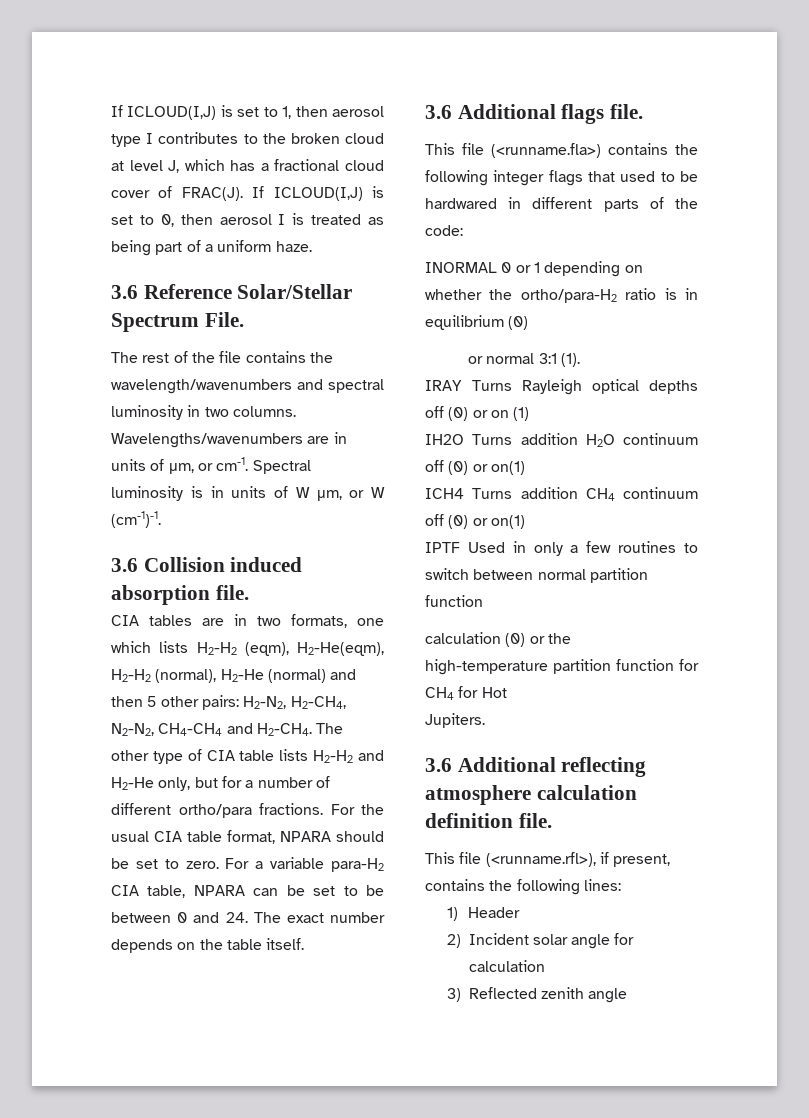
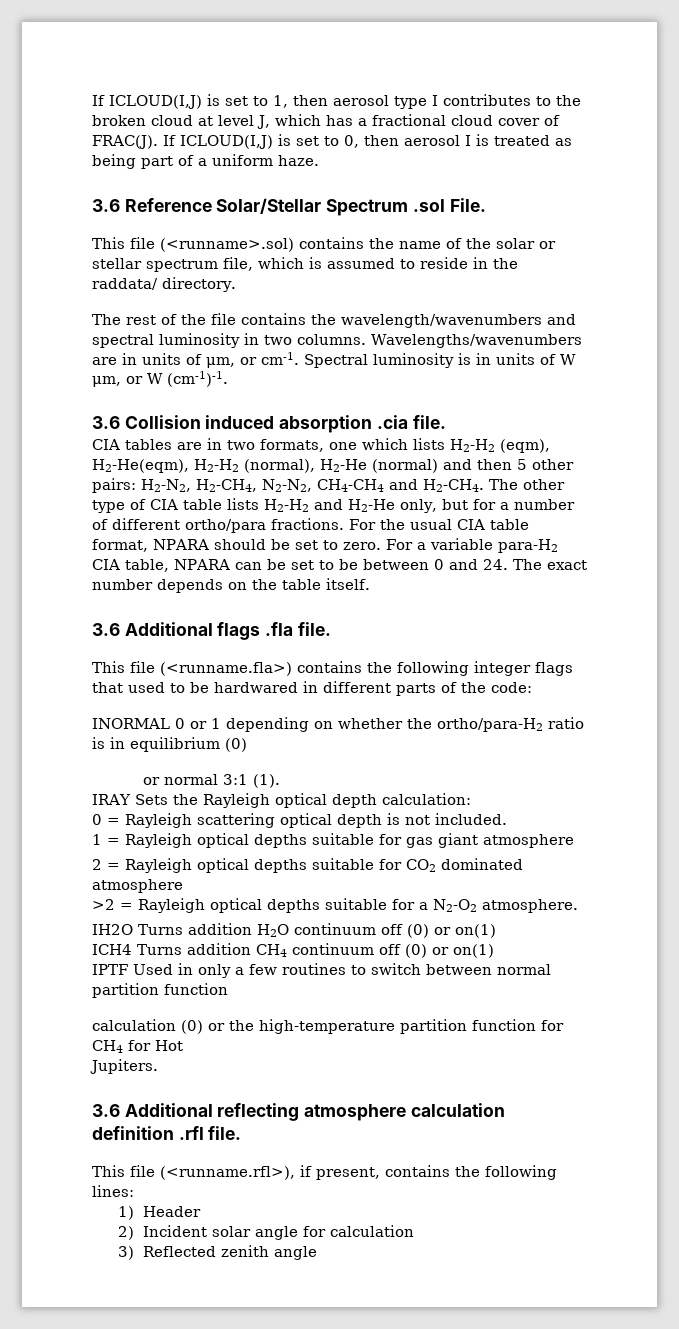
- 3.6 Reference Solar/Stellar Spectrum File.
+ 3.6 Reference Solar/Stellar Spectrum .sol File.
+ This file (<runname>.sol) contains the name of the solar or stellar spectrum file, which is assumed to reside in the raddata/ directory.
- 3.6 Collision induced absorption file.
+ 3.6 Collision induced absorption .cia file.
- 3.6 Additional flags file.
+ 3.6 Additional flags .fla file.
- IRAY Turns Rayleigh optical depths off (0) or on (1)
+ IRAY Sets the Rayleigh optical depth calculation:
+ 0 = Rayleigh scattering optical depth is not included.
+ 1 = Rayleigh optical depths suitable for gas giant atmosphere
+ 2 = Rayleigh optical depths suitable for CO2 dominated atmosphere
+ >2 = Rayleigh optical depths suitable for a N2-O2 atmosphere.
- 3.6 Additional reflecting atmosphere calculation definition file.
+ 3.6 Additional reflecting atmosphere calculation definition .rfl file.

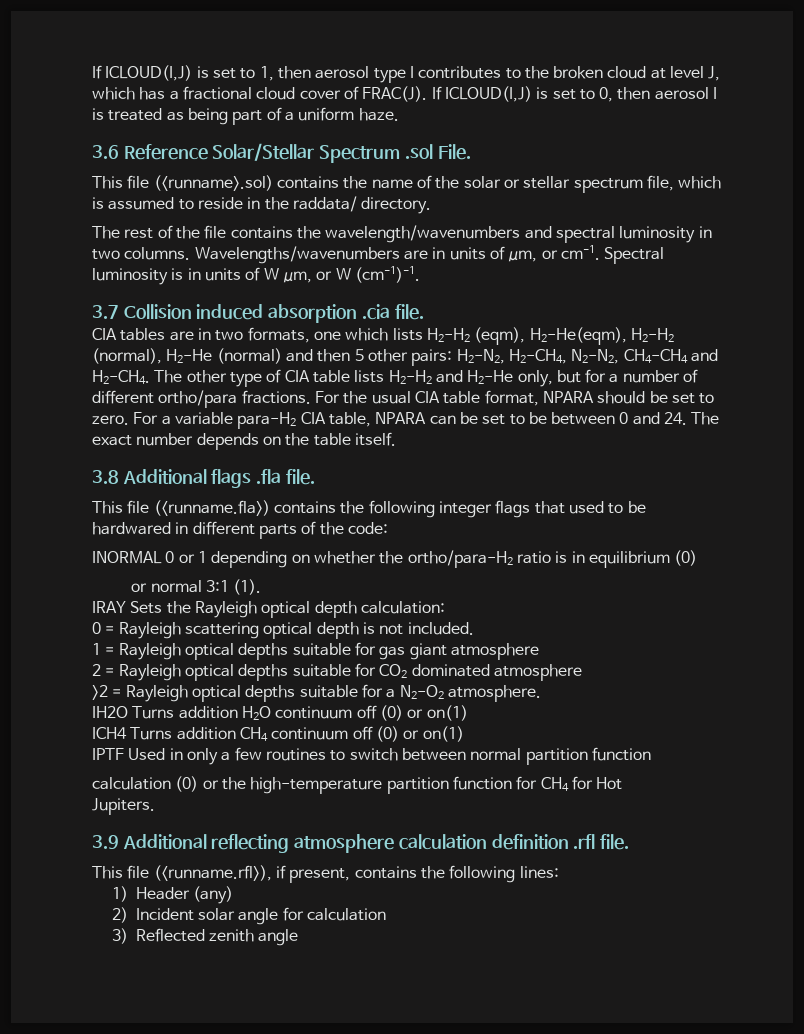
- 3.6 Collision induced absorption .cia file.
+ 3.7 Collision induced absorption .cia file.
- 3.6 Additional flags .fla file.
+ 3.8 Additional flags .fla file.
- 3.6 Additional reflecting atmosphere calculation definition .rfl file.
+ 3.9 Additional reflecting atmosphere calculation definition .rfl file.
- 1) Header
+ 1) Header (any)

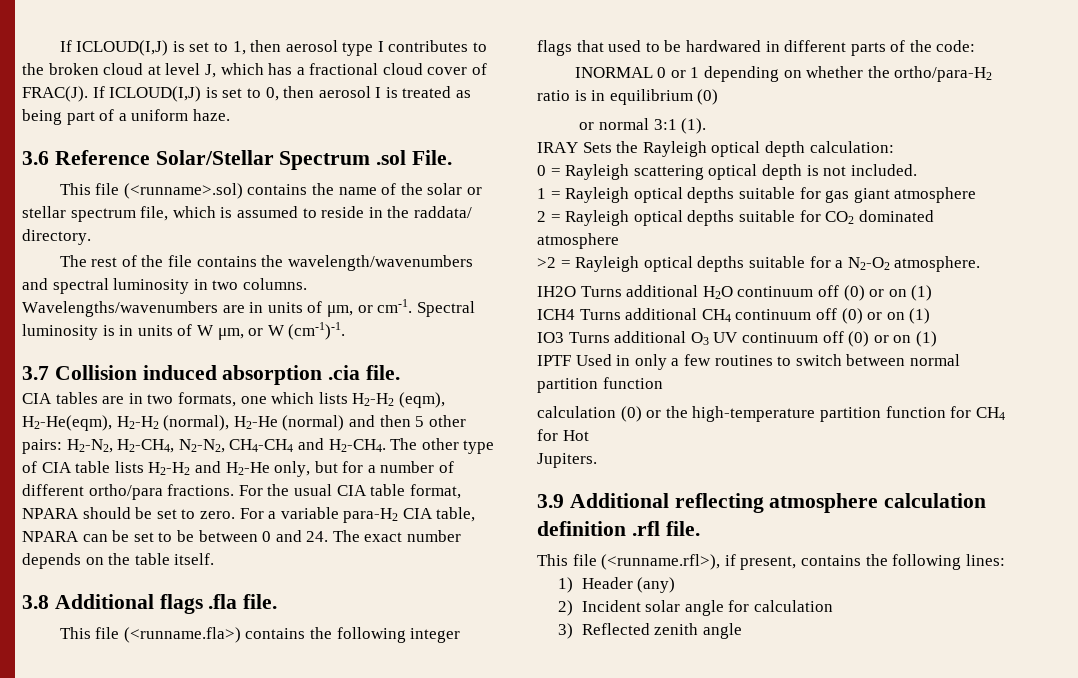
- IH2O Turns addition H2O continuum off (0) or on(1)
+ IH2O Turns additional H2O continuum off (0) or on (1)
- ICH4 Turns addition CH4 continuum off (0) or on(1)
+ ICH4 Turns additional CH4 continuum off (0) or on (1)
+ IO3 Turns additional O3 UV continuum off (0) or on (1)

